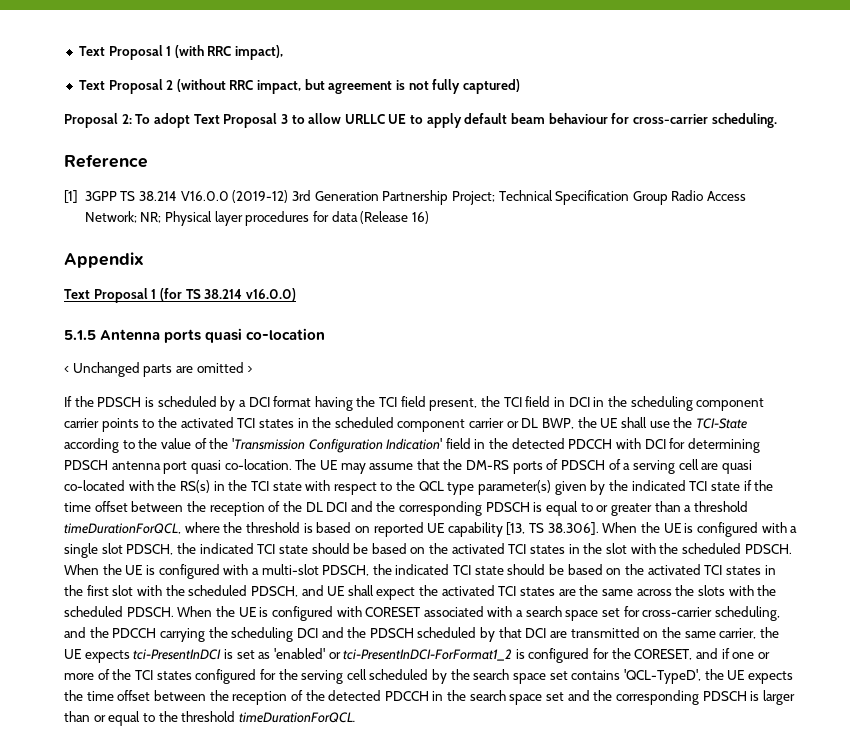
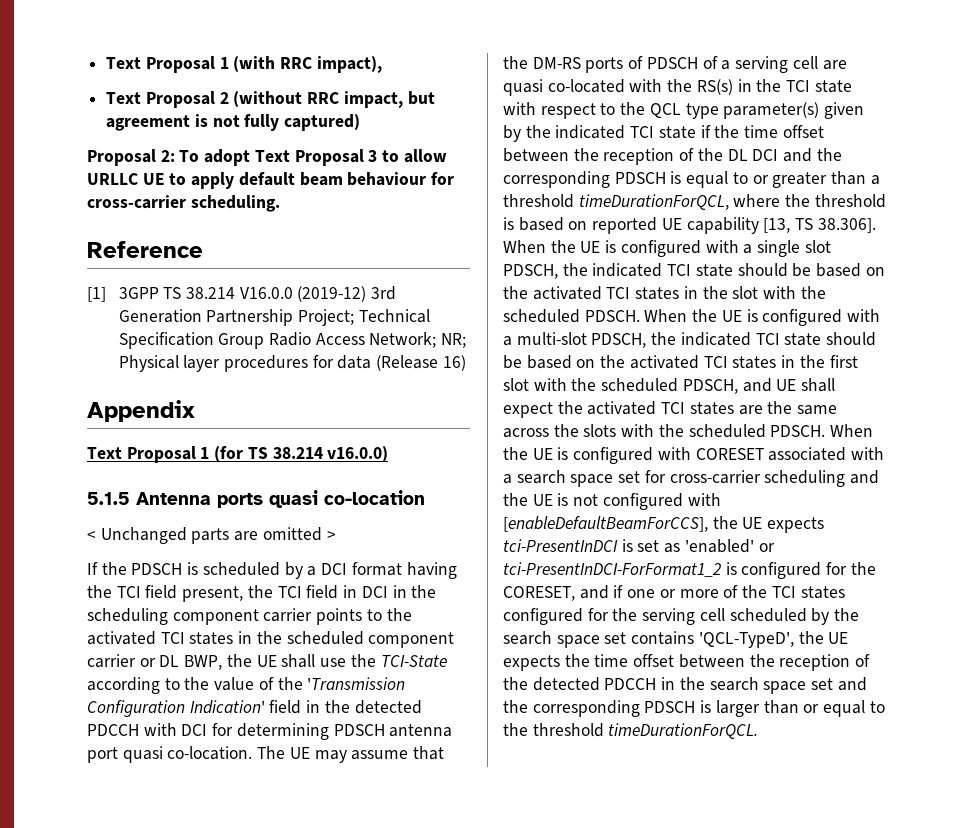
- When the UE is configured with CORESET associated with a search space set for cross-carrier scheduling, and the PDCCH carrying the scheduling DCI and the PDSCH scheduled by that DCI are transmitted on the same carrier, the UE expects tci-PresentInDCI is set as 'enabled' or tci-PresentInDCI-ForFormat1_2 is configured for the CORESET, and if one or more of the TCI states configured for the serving cell scheduled by the search space set contains 'QCL-TypeD', the UE expects the time offset between the reception of the detected PDCCH in the search space set and the corresponding PDSCH is larger than or equal to the threshold timeDurationForQCL.
+ When the UE is configured with CORESET associated with a search space set for cross-carrier scheduling and the UE is not configured with [enableDefaultBeamForCCS], the UE expects tci-PresentInDCI is set as 'enabled' or tci-PresentInDCI-ForFormat1_2 is configured for the CORESET, and if one or more of the TCI states configured for the serving cell scheduled by the search space set contains 'QCL-TypeD', the UE expects the time offset between the reception of the detected PDCCH in the search space set and the corresponding PDSCH is larger than or equal to the threshold timeDurationForQCL.

